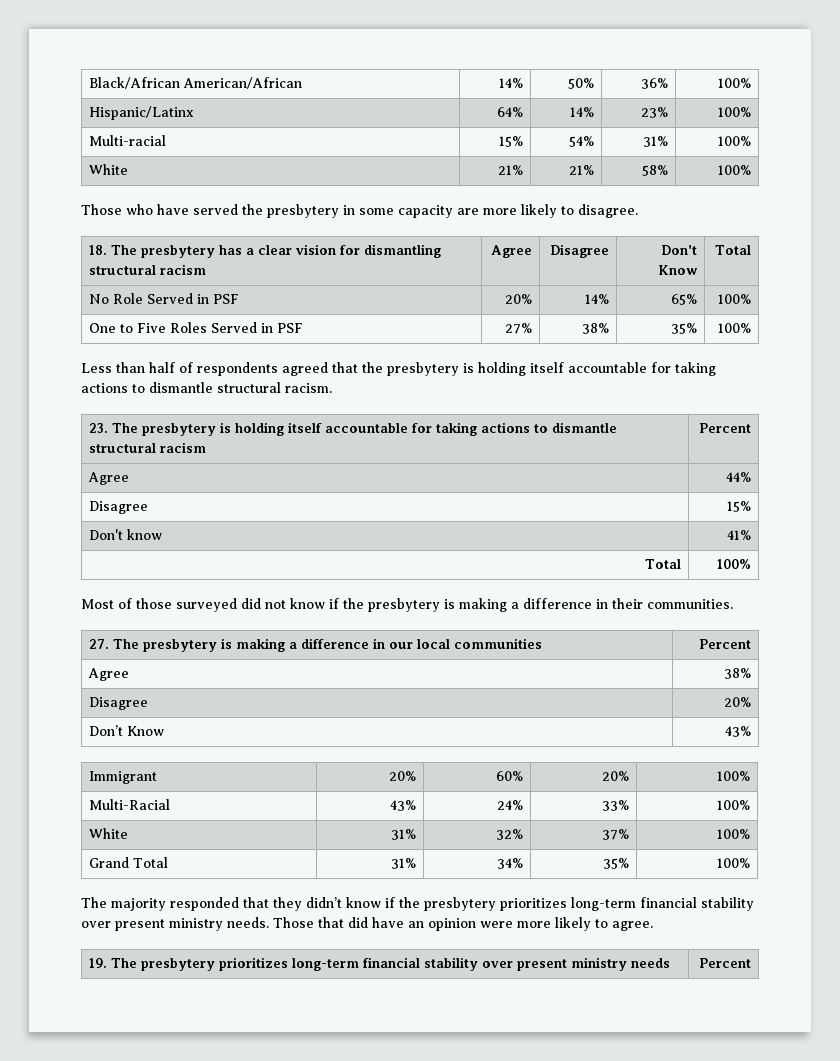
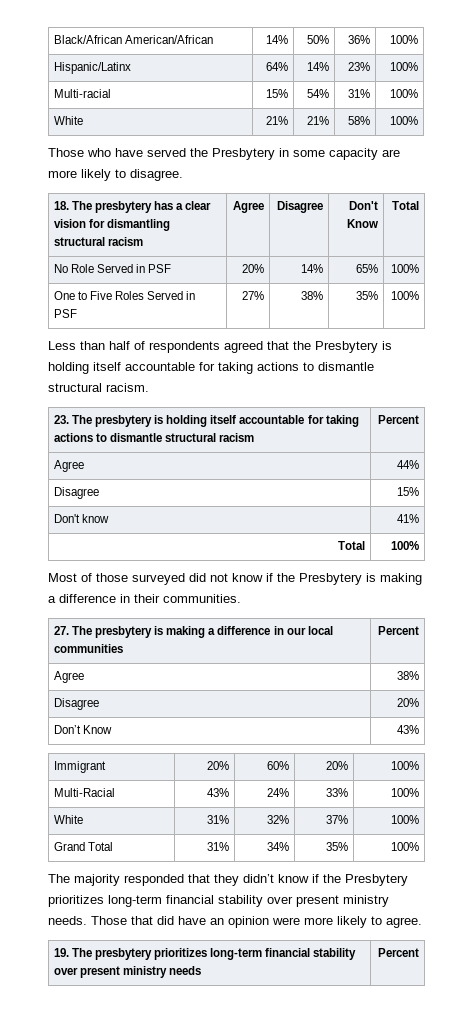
- Those who have served the presbytery in some capacity are more likely to disagree.
+ Those who have served the Presbytery in some capacity are more likely to disagree.
- Less than half of respondents agreed that the presbytery is holding itself accountable for taking actions to dismantle structural racism.
+ Less than half of respondents agreed that the Presbytery is holding itself accountable for taking actions to dismantle structural racism.
- Most of those surveyed did not know if the presbytery is making a difference in their communities.
+ Most of those surveyed did not know if the Presbytery is making a difference in their communities.
- The majority responded that they didn’t know if the presbytery prioritizes long-term financial stability over present ministry needs.
+ The majority responded that they didn’t know if the Presbytery prioritizes long-term financial stability over present ministry needs.

